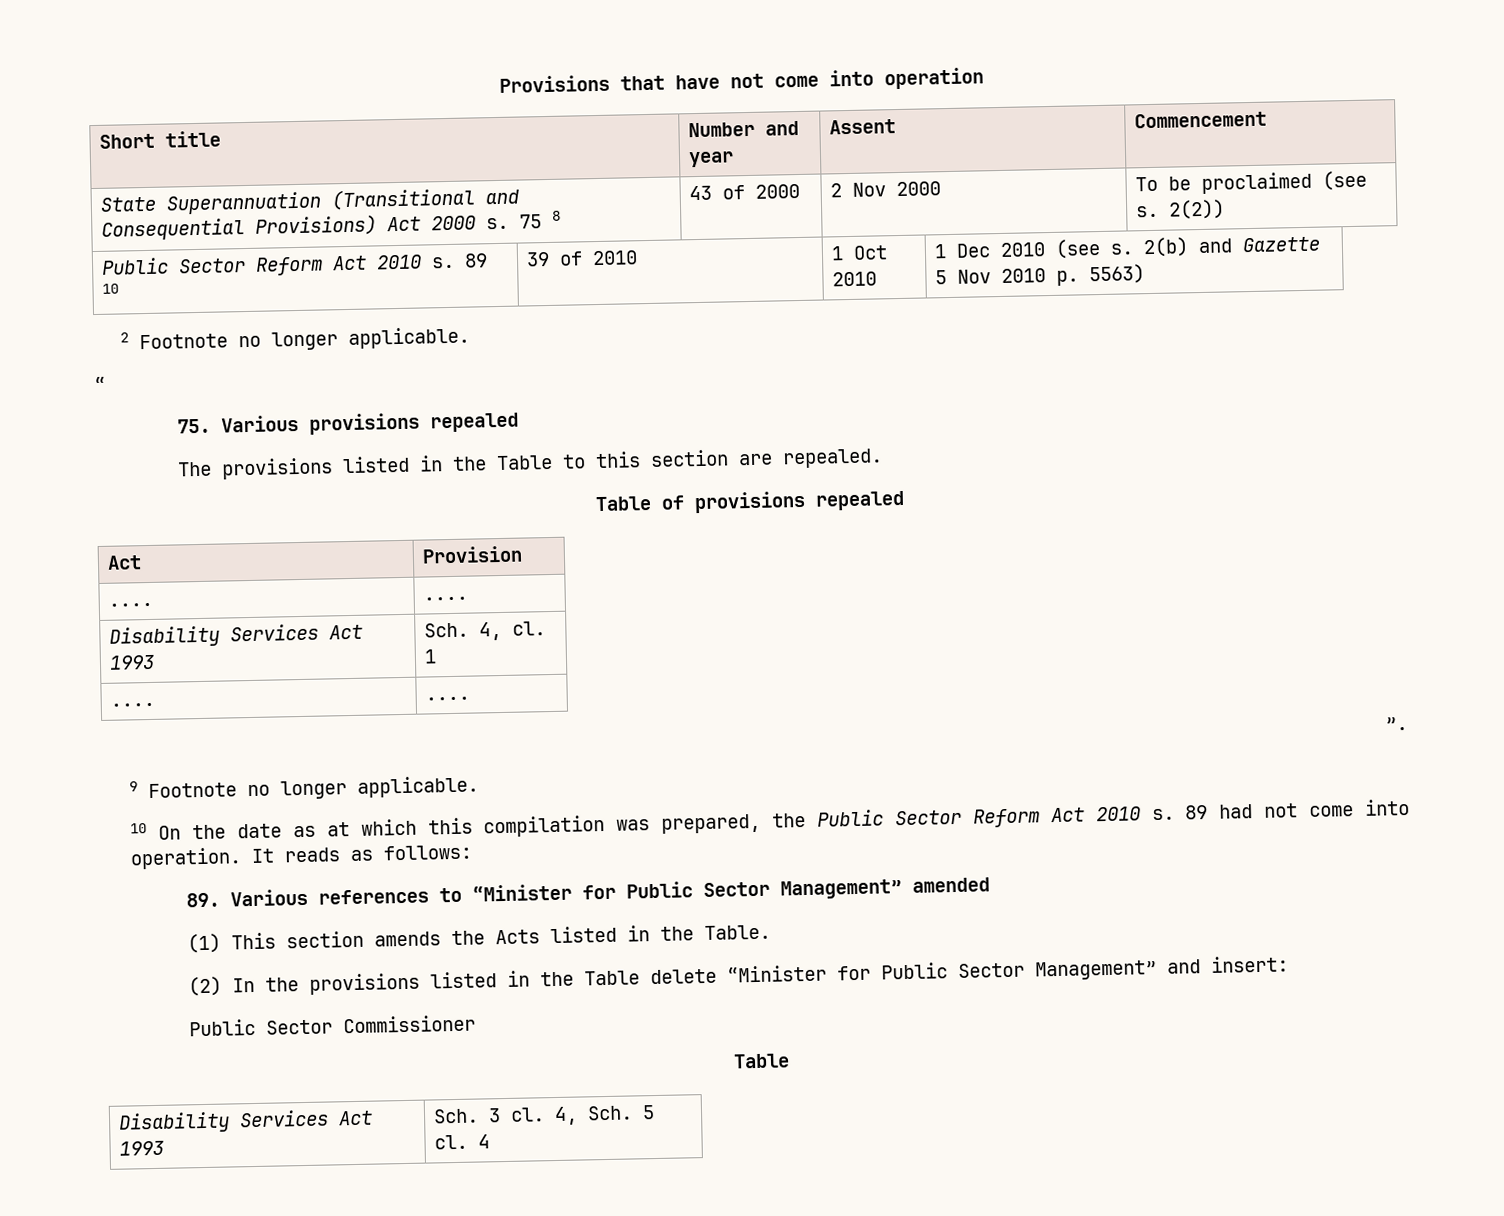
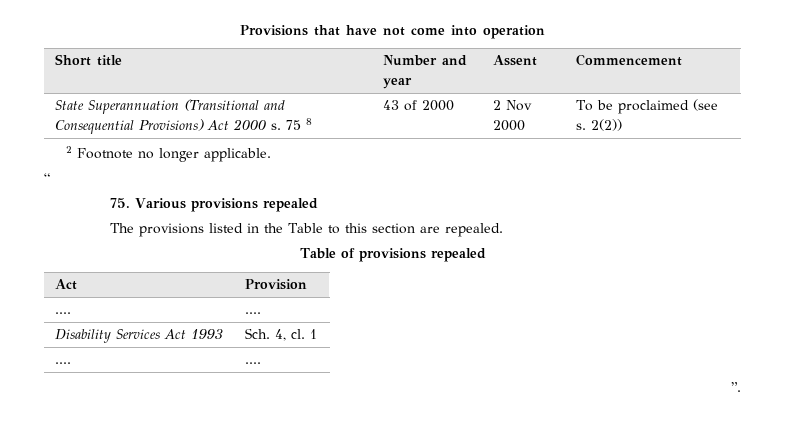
- Public Sector Reform Act 2010 s. 89 10 | 39 of 2010 | 1 Oct 2010 | 1 Dec 2010 (see s. 2(b) and Gazette 5 Nov 2010 p. 5563)
- 9 Footnote no longer applicable.
- 10 On the date as at which this compilation was prepared, the Public Sector Reform Act 2010 s. 89 had not come into operation. It reads as follows:
- 89. Various references to “Minister for Public Sector Management” amended
- (1) This section amends the Acts listed in the Table.
- (2) In the provisions listed in the Table delete “Minister for Public Sector Management” and insert:
- Public Sector Commissioner
- Table
- Disability Services Act 1993 | Sch. 3 cl. 4, Sch. 5 cl. 4

